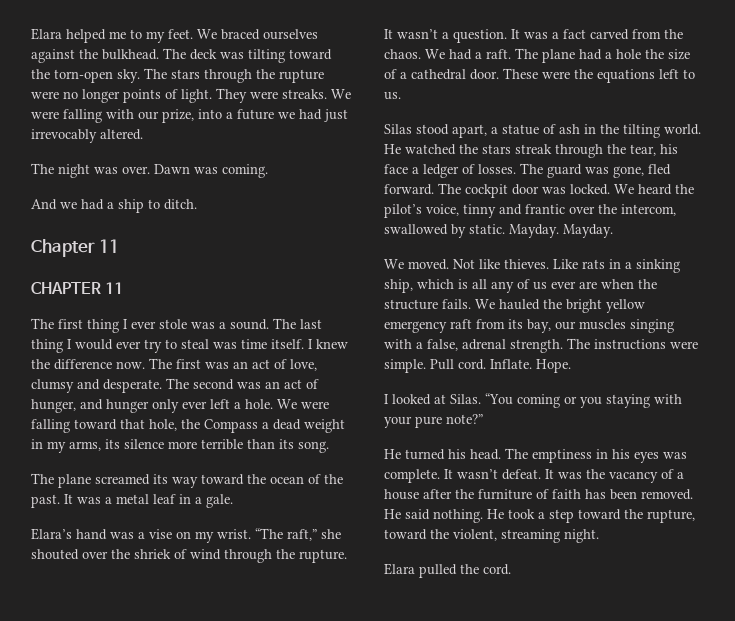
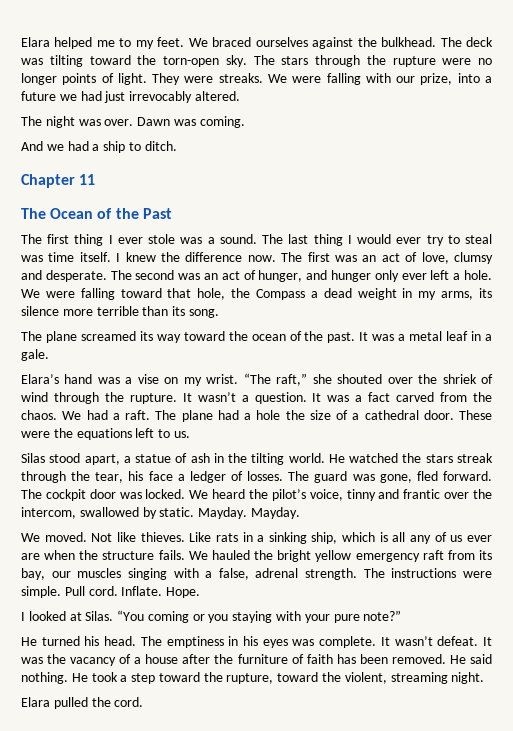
- CHAPTER 11
+ The Ocean of the Past

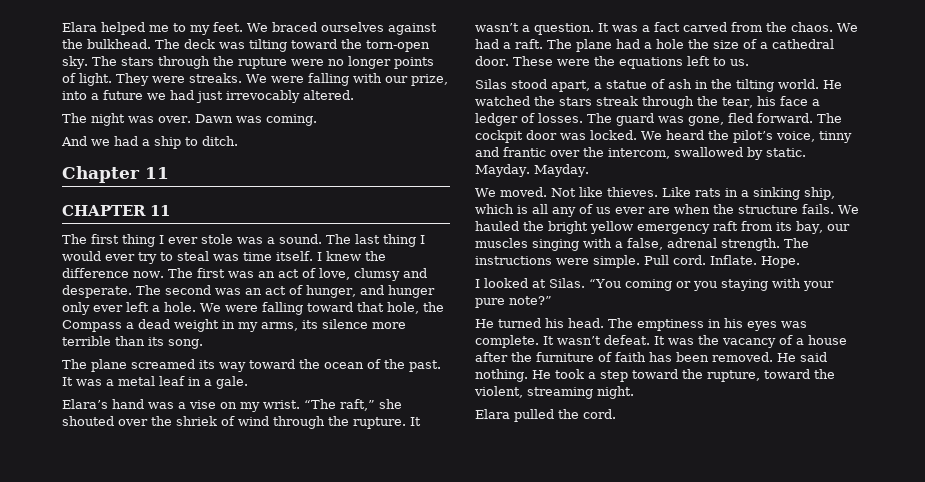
- The Ocean of the Past
+ CHAPTER 11

